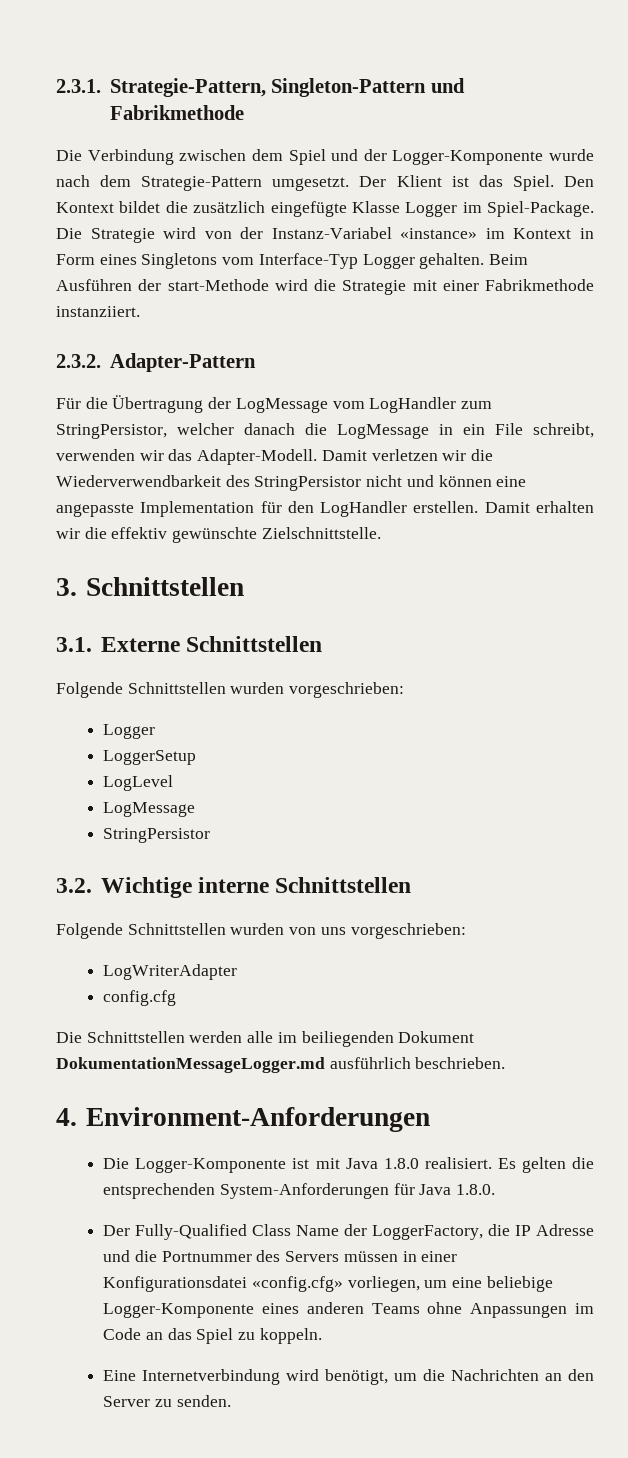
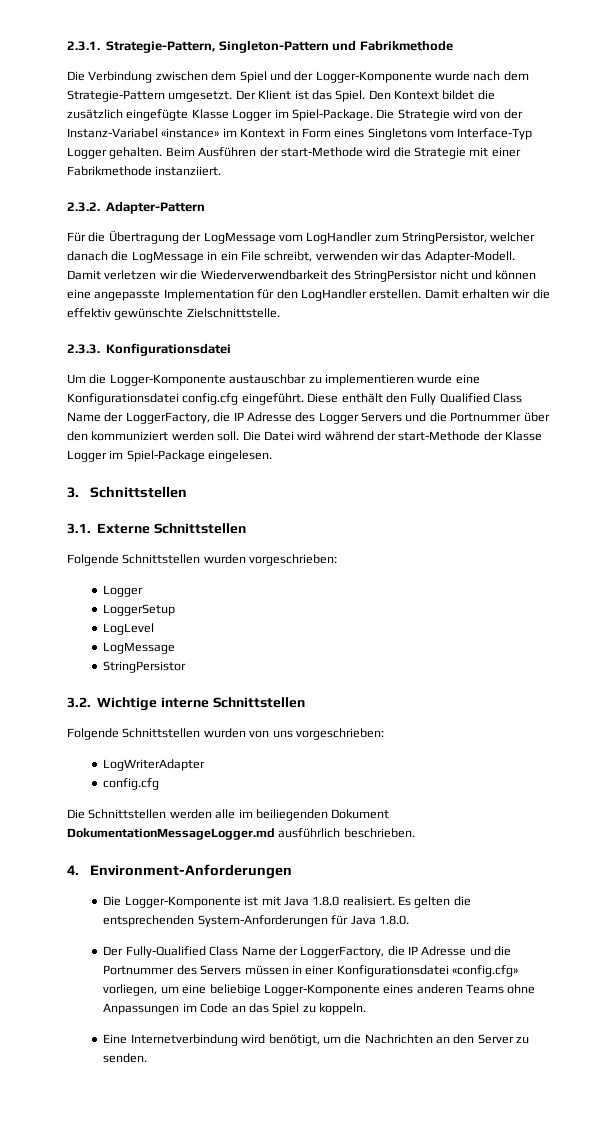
+ 2.3.3. Konfigurationsdatei
+ Um die Logger-Komponente austauschbar zu implementieren wurde eine Konfigurationsdatei config.cfg eingeführt. Diese enthält den Fully Qualified Class Name der LoggerFactory, die IP Adresse des Logger Servers und die Portnummer über den kommuniziert werden soll. Die Datei wird während der start-Methode der Klasse Logger im Spiel-Package eingelesen.

